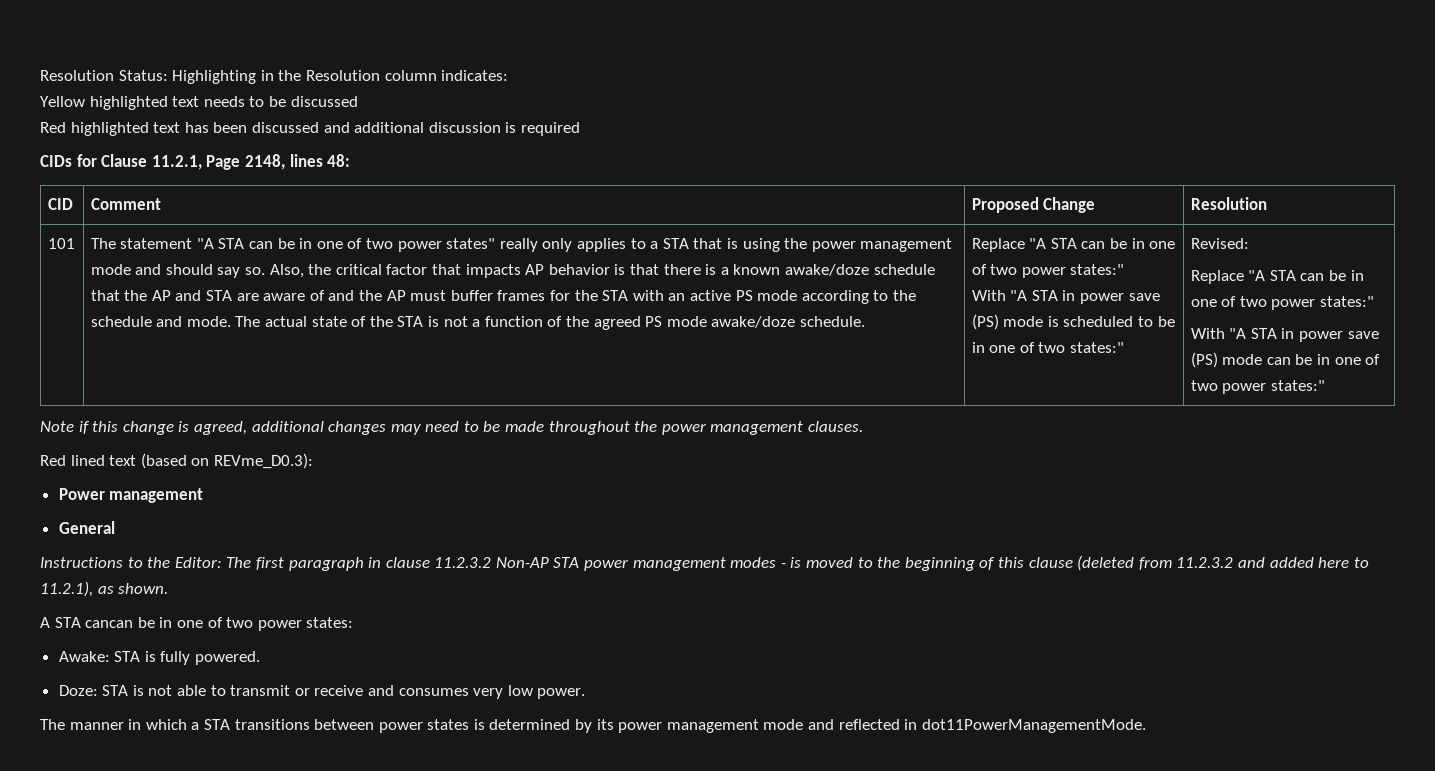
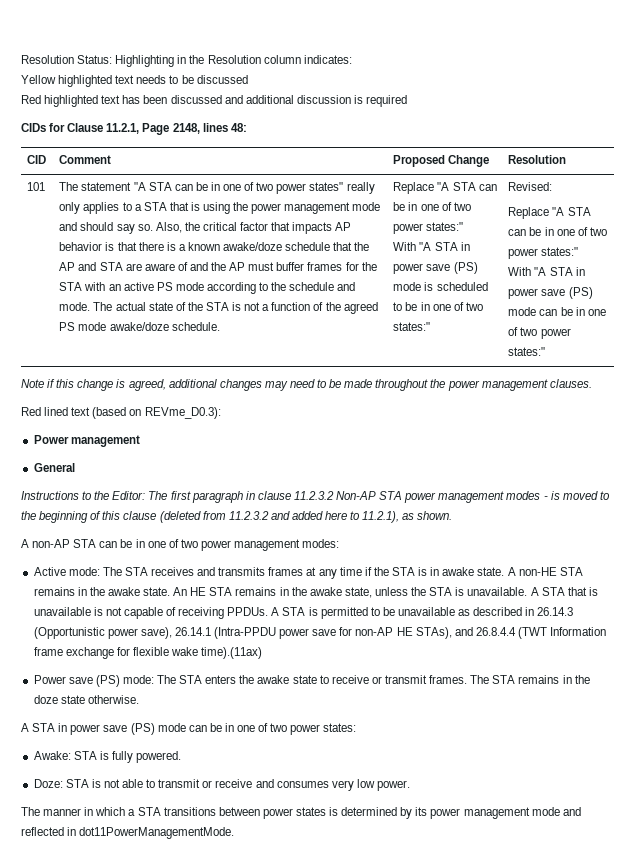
- A STA cancan be in one of two power states:
+ A non-AP STA can be in one of two power management modes:
+ Active mode: The STA receives and transmits frames at any time if the STA is in awake state. A non-HE STA remains in the awake state. An HE STA remains in the awake state, unless the STA is unavailable. A STA that is unavailable is not capable of receiving PPDUs. A STA is permitted to be unavailable as described in 26.14.3 (Opportunistic power save), 26.14.1 (Intra-PPDU power save for non-AP HE STAs), and 26.8.4.4 (TWT Information frame exchange for flexible wake time).(11ax)
+ Power save (PS) mode: The STA enters the awake state to receive or transmit frames. The STA remains in the doze state otherwise.
+ A STA in power save (PS) mode can be in one of two power states:

